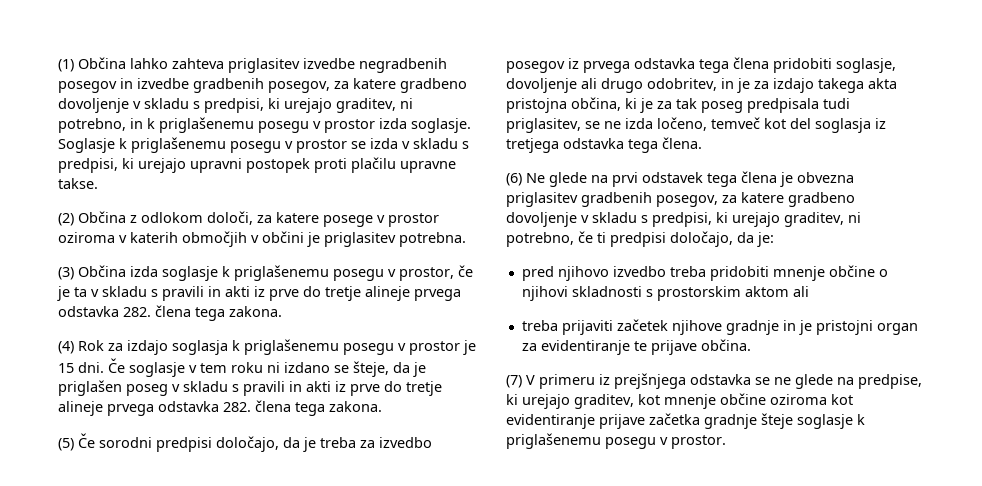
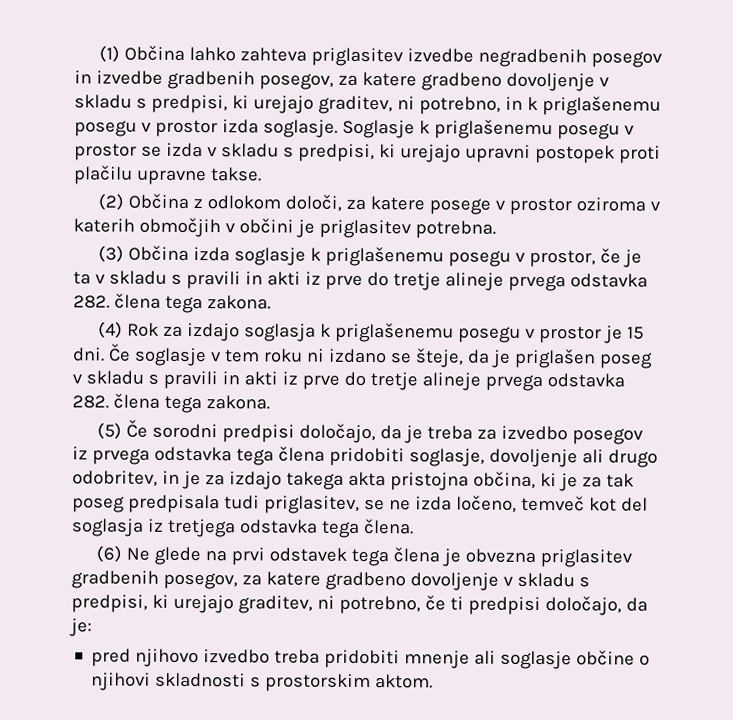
- pred njihovo izvedbo treba pridobiti mnenje občine o njihovi skladnosti s prostorskim aktom ali
- treba prijaviti začetek njihove gradnje in je pristojni organ za evidentiranje te prijave občina.
- (7) V primeru iz prejšnjega odstavka se ne glede na predpise, ki urejajo graditev, kot mnenje občine oziroma kot evidentiranje prijave začetka gradnje šteje soglasje k priglašenemu posegu v prostor.
+ pred njihovo izvedbo treba pridobiti mnenje ali soglasje občine o njihovi skladnosti s prostorskim aktom.

